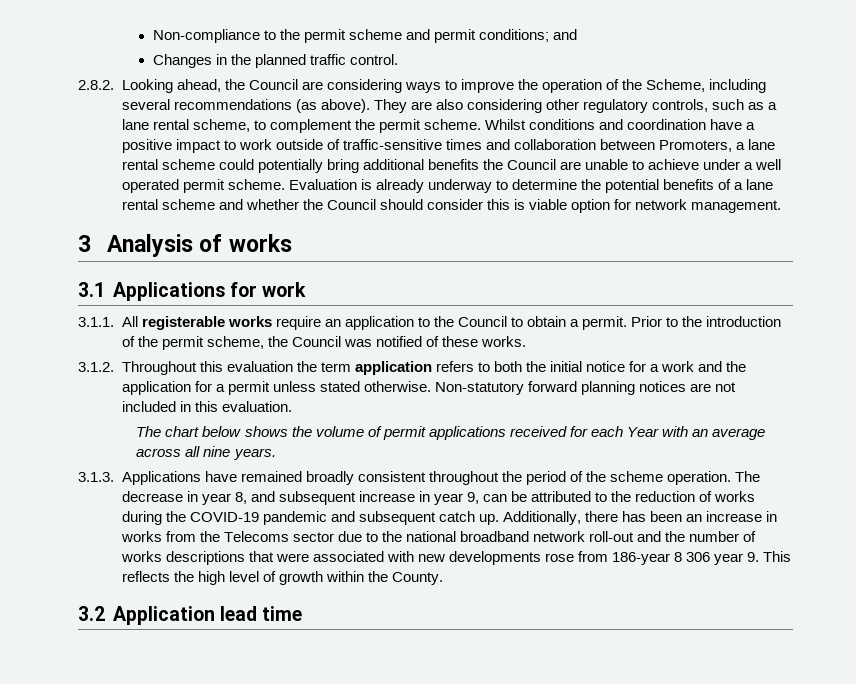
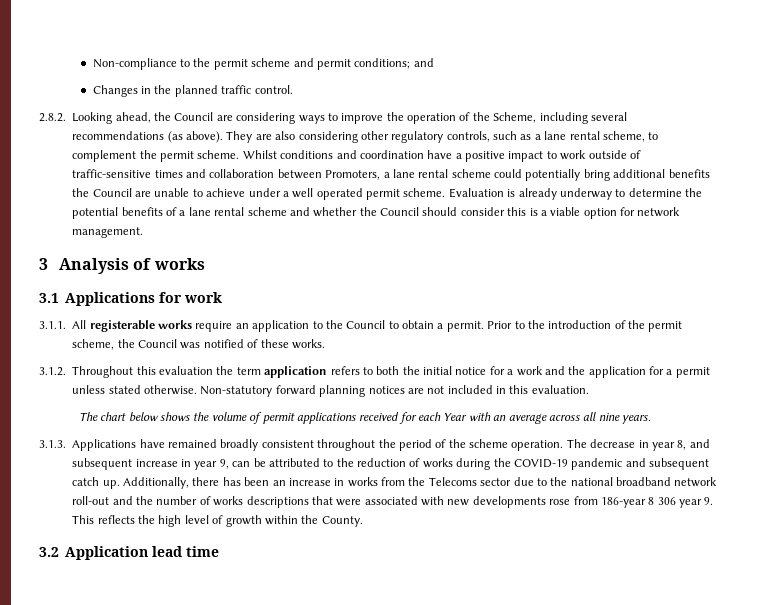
- Evaluation is already underway to determine the potential benefits of a lane rental scheme and whether the Council should consider this is viable option for network management.
+ Evaluation is already underway to determine the potential benefits of a lane rental scheme and whether the Council should consider this is a viable option for network management.

